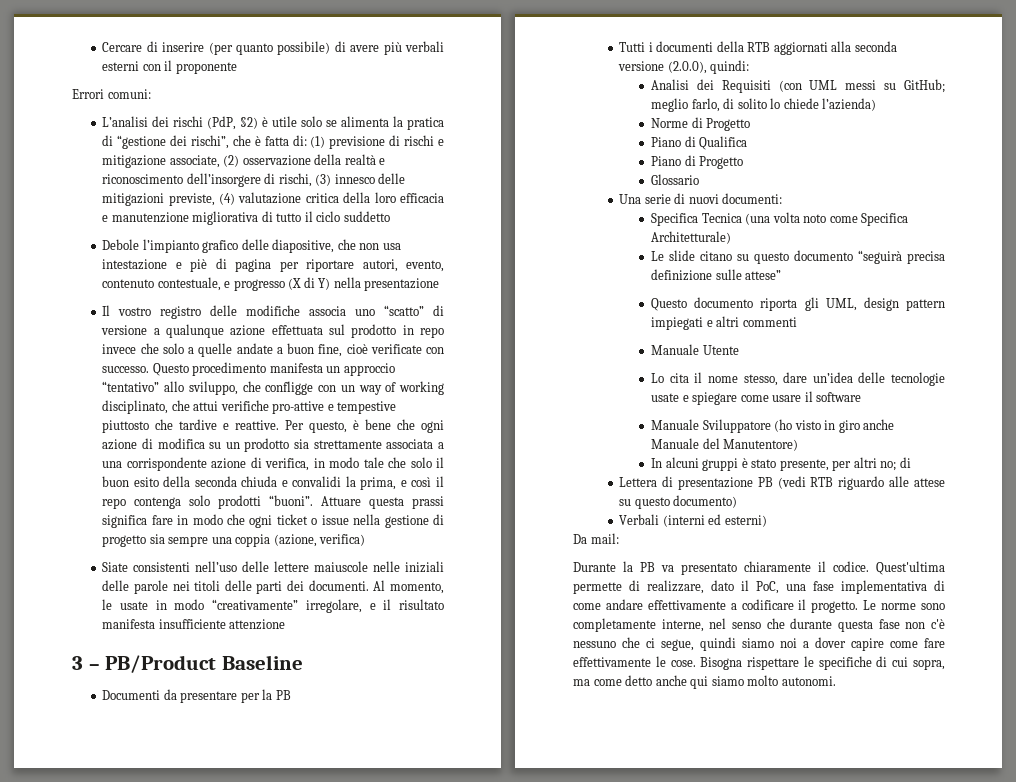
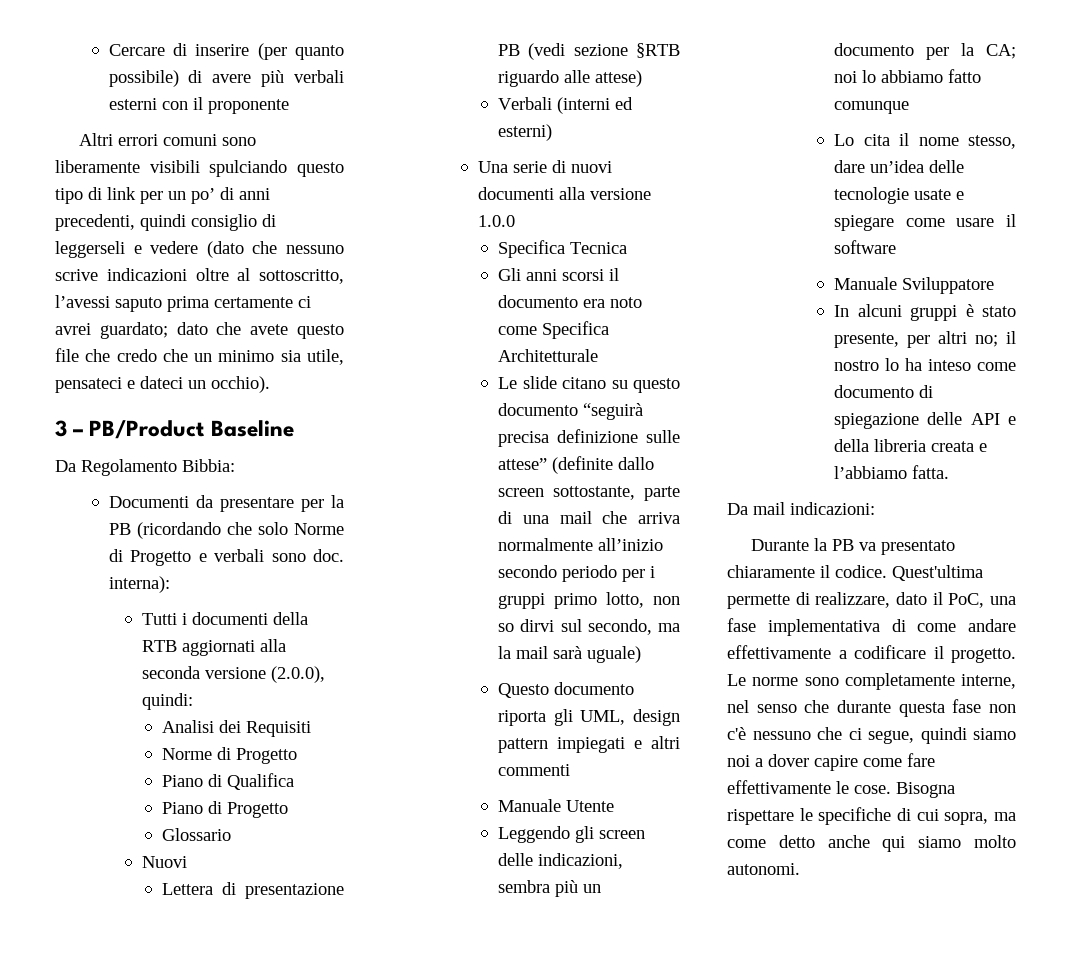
- Errori comuni:
- L’analisi dei rischi (PdP, §2) è utile solo se alimenta la pratica di “gestione dei rischi”, che è fatta di: (1) previsione di rischi e mitigazione associate, (2) osservazione della realtà e riconoscimento dell’insorgere di rischi, (3) innesco delle mitigazioni previste, (4) valutazione critica della loro efficacia e manutenzione migliorativa di tutto il ciclo suddetto
- Debole l’impianto grafico delle diapositive, che non usa intestazione e piè di pagina per riportare autori, evento, contenuto contestuale, e progresso (X di Y) nella presentazione
- Il vostro registro delle modifiche associa uno “scatto” di versione a qualunque azione effettuata sul prodotto in repo invece che solo a quelle andate a buon fine, cioè verificate con successo. Questo procedimento manifesta un approccio “tentativo” allo sviluppo, che confligge con un way of working disciplinato, che attui verifiche pro-attive e tempestive piuttosto che tardive e reattive. Per questo, è bene che ogni azione di modifica su un prodotto sia strettamente associata a una corrispondente azione di verifica, in modo tale che solo il buon esito della seconda chiuda e convalidi la prima, e così il repo contenga solo prodotti “buoni”. Attuare questa prassi significa fare in modo che ogni ticket o issue nella gestione di progetto sia sempre una coppia (azione, verifica)
- Siate consistenti nell’uso delle lettere maiuscole nelle iniziali delle parole nei titoli delle parti dei documenti. Al momento, le usate in modo “creativamente” irregolare, e il risultato manifesta insufficiente attenzione
+ Altri errori comuni sono liberamente visibili spulciando questo tipo di link per un po’ di anni precedenti, quindi consiglio di leggerseli e vedere (dato che nessuno scrive indicazioni oltre al sottoscritto, l’avessi saputo prima certamente ci avrei guardato; dato che avete questo file che credo che un minimo sia utile, pensateci e dateci un occhio).
+ Da Regolamento Bibbia:
- Documenti da presentare per la PB
+ Documenti da presentare per la PB (ricordando che solo Norme di Progetto e verbali sono doc. interna):
- Analisi dei Requisiti (con UML messi su GitHub; meglio farlo, di solito lo chiede l’azienda)
+ Analisi dei Requisiti
- Una serie di nuovi documenti:
- Specifica Tecnica (una volta noto come Specifica Architetturale)
+ Nuovi
+ Lettera di presentazione PB (vedi sezione §RTB riguardo alle attese)
+ Verbali (interni ed esterni)
+ Una serie di nuovi documenti alla versione 1.0.0
+ Specifica Tecnica
+ Gli anni scorsi il documento era noto come Specifica Architetturale
- Le slide citano su questo documento “seguirà precisa definizione sulle attese”
+ Le slide citano su questo documento “seguirà precisa definizione sulle attese” (definite dallo screen sottostante, parte di una mail che arriva normalmente all’inizio secondo periodo per i gruppi primo lotto, non so dirvi sul secondo, ma la mail sarà uguale)
+ Leggendo gli screen delle indicazioni, sembra più un documento per la CA; noi lo abbiamo fatto comunque
- Manuale Sviluppatore (ho visto in giro anche Manuale del Manutentore)
+ Manuale Sviluppatore
- In alcuni gruppi è stato presente, per altri no; di
- Lettera di presentazione PB (vedi RTB riguardo alle attese su questo documento)
- Verbali (interni ed esterni)
- Da mail:
+ In alcuni gruppi è stato presente, per altri no; il nostro lo ha inteso come documento di spiegazione delle API e della libreria creata e l’abbiamo fatta.
+ Da mail indicazioni:

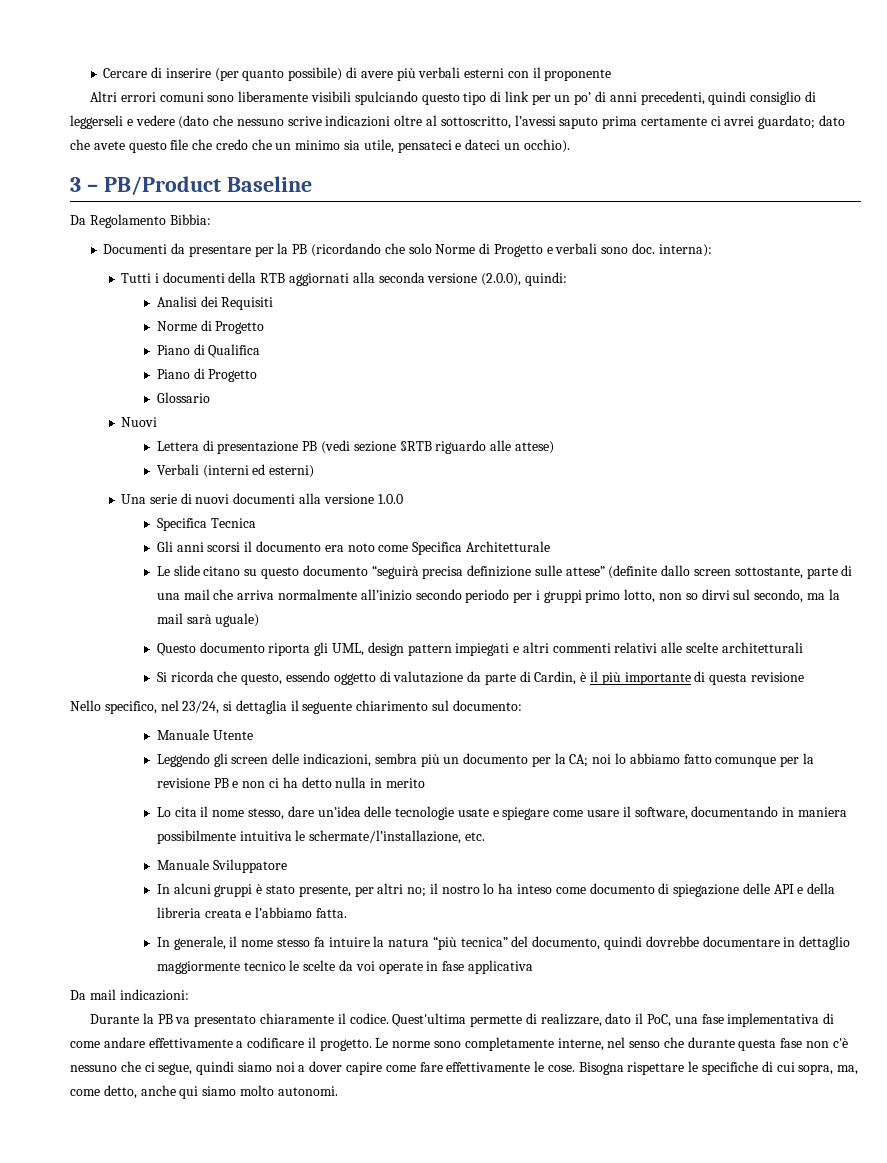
- Questo documento riporta gli UML, design pattern impiegati e altri commenti
+ Questo documento riporta gli UML, design pattern impiegati e altri commenti relativi alle scelte architetturali
+ Si ricorda che questo, essendo oggetto di valutazione da parte di Cardin, è il più importante di questa revisione
+ Nello specifico, nel 23/24, si dettaglia il seguente chiarimento sul documento:
- Leggendo gli screen delle indicazioni, sembra più un documento per la CA; noi lo abbiamo fatto comunque
+ Leggendo gli screen delle indicazioni, sembra più un documento per la CA; noi lo abbiamo fatto comunque per la revisione PB e non ci ha detto nulla in merito
- Lo cita il nome stesso, dare un’idea delle tecnologie usate e spiegare come usare il software
+ Lo cita il nome stesso, dare un’idea delle tecnologie usate e spiegare come usare il software, documentando in maniera possibilmente intuitiva le schermate/l’installazione, etc.
+ In generale, il nome stesso fa intuire la natura “più tecnica” del documento, quindi dovrebbe documentare in dettaglio maggiormente tecnico le scelte da voi operate in fase applicativa
- Bisogna rispettare le specifiche di cui sopra, ma come detto anche qui siamo molto autonomi.
+ Bisogna rispettare le specifiche di cui sopra, ma, come detto, anche qui siamo molto autonomi.

